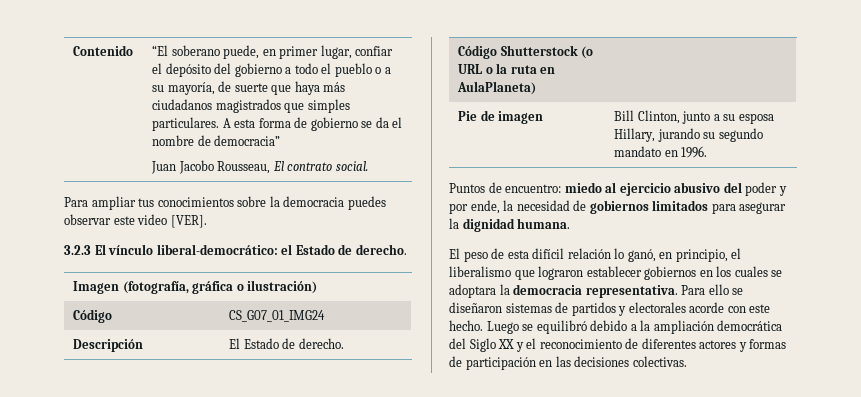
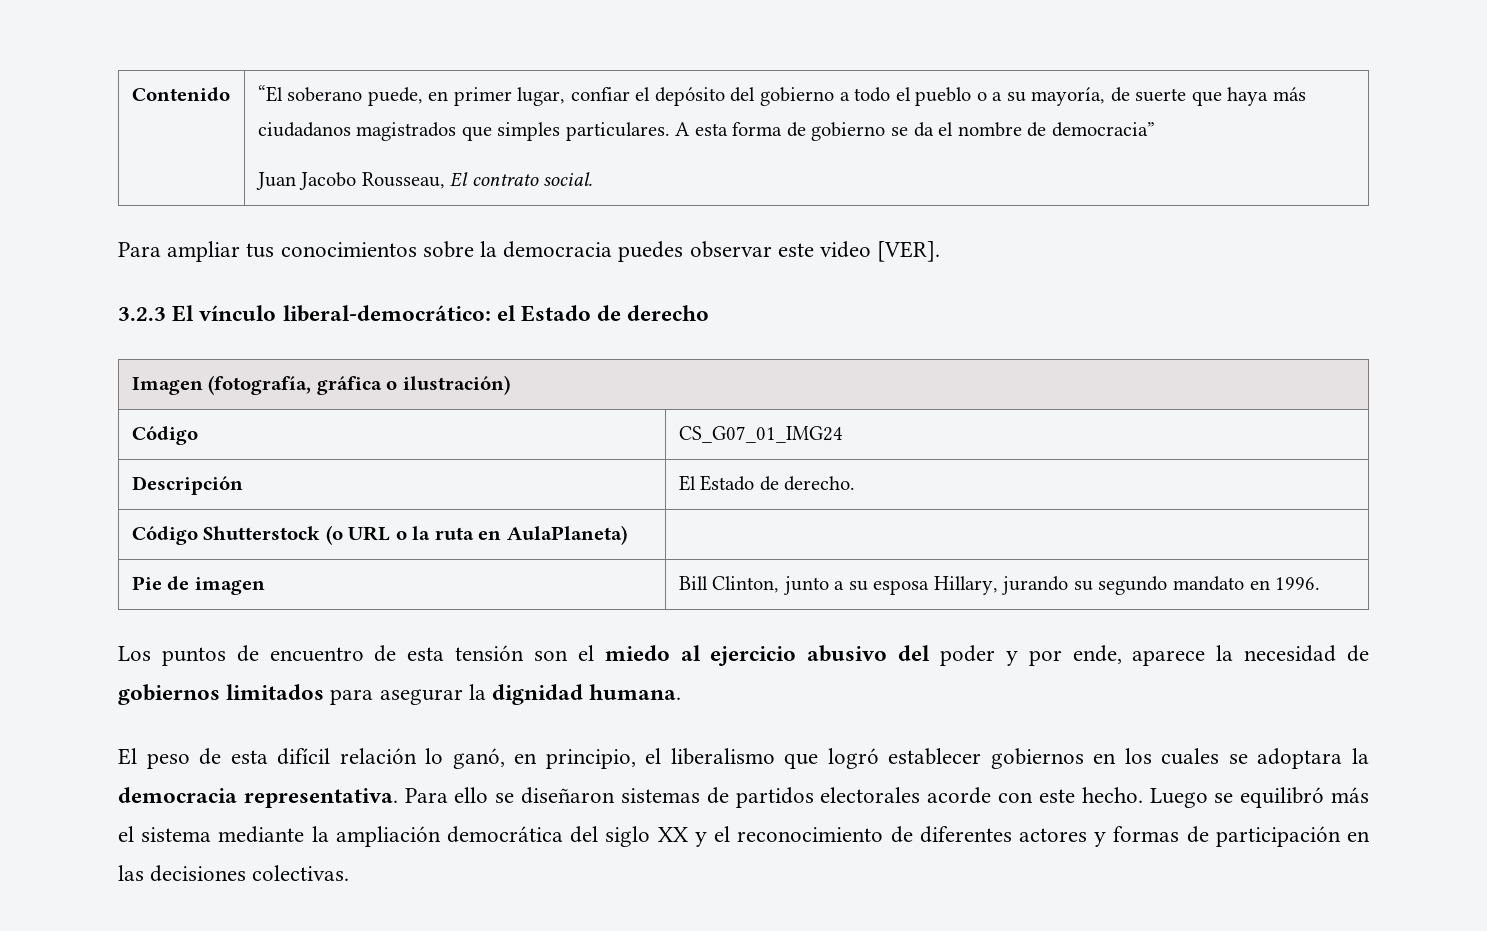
- 3.2.3 El vínculo liberal-democrático: el Estado de derecho.
+ 3.2.3 El vínculo liberal-democrático: el Estado de derecho
- Puntos de encuentro: miedo al ejercicio abusivo del poder y por ende, la necesidad de gobiernos limitados para asegurar la dignidad humana.
+ Los puntos de encuentro de esta tensión son el miedo al ejercicio abusivo del poder y por ende, aparece la necesidad de gobiernos limitados para asegurar la dignidad humana.
- El peso de esta difícil relación lo ganó, en principio, el liberalismo que lograron establecer gobiernos en los cuales se adoptara la democracia representativa.
+ El peso de esta difícil relación lo ganó, en principio, el liberalismo que logró establecer gobiernos en los cuales se adoptara la democracia representativa.
- Para ello se diseñaron sistemas de partidos y electorales acorde con este hecho.
+ Para ello se diseñaron sistemas de partidos electorales acorde con este hecho.
- Luego se equilibró debido a la ampliación democrática del Siglo XX y el reconocimiento de diferentes actores y formas de participación en las decisiones colectivas.
+ Luego se equilibró más el sistema mediante la ampliación democrática del siglo XX y el reconocimiento de diferentes actores y formas de participación en las decisiones colectivas.

